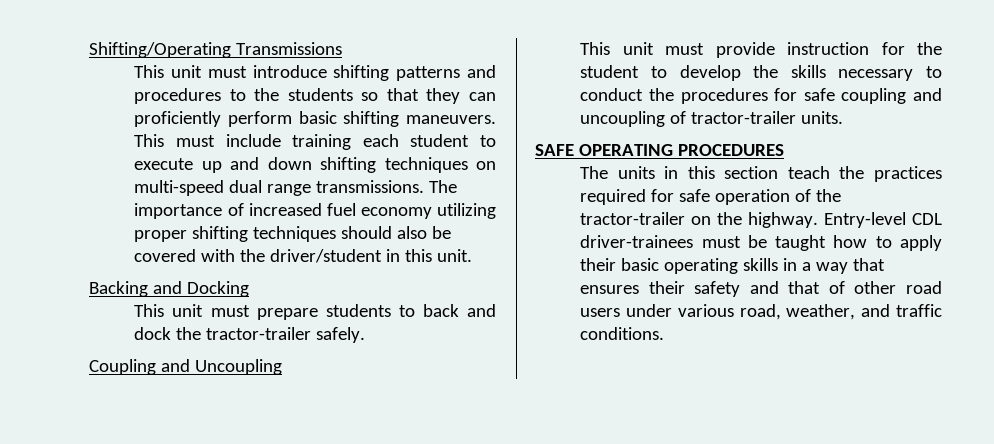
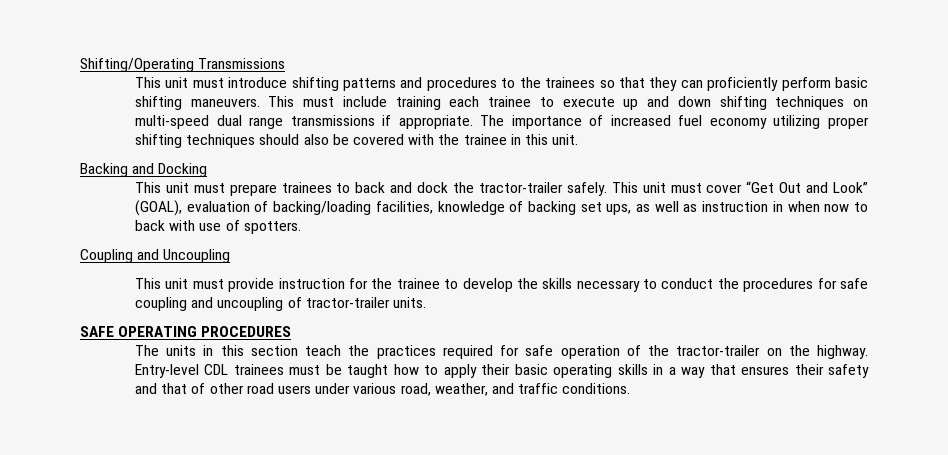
- This unit must introduce shifting patterns and procedures to the students so that they can proficiently perform basic shifting maneuvers.
+ This unit must introduce shifting patterns and procedures to the trainees so that they can proficiently perform basic shifting maneuvers.
- This must include training each student to execute up and down shifting techniques on multi-speed dual range transmissions.
+ This must include training each trainee to execute up and down shifting techniques on multi-speed dual range transmissions if appropriate.
- The importance of increased fuel economy utilizing proper shifting techniques should also be covered with the driver/student in this unit.
+ The importance of increased fuel economy utilizing proper shifting techniques should also be covered with the trainee in this unit.
- This unit must prepare students to back and dock the tractor-trailer safely.
+ This unit must prepare trainees to back and dock the tractor-trailer safely. This unit must cover “Get Out and Look” (GOAL), evaluation of backing/loading facilities, knowledge of backing set ups, as well as instruction in when now to back with use of spotters.
- This unit must provide instruction for the student to develop the skills necessary to conduct the procedures for safe coupling and uncoupling of tractor-trailer units.
+ This unit must provide instruction for the trainee to develop the skills necessary to conduct the procedures for safe coupling and uncoupling of tractor-trailer units.
- Entry-level CDL driver-trainees must be taught how to apply their basic operating skills in a way that ensures their safety and that of other road users under various road, weather, and traffic conditions.
+ Entry-level CDL trainees must be taught how to apply their basic operating skills in a way that ensures their safety and that of other road users under various road, weather, and traffic conditions.

